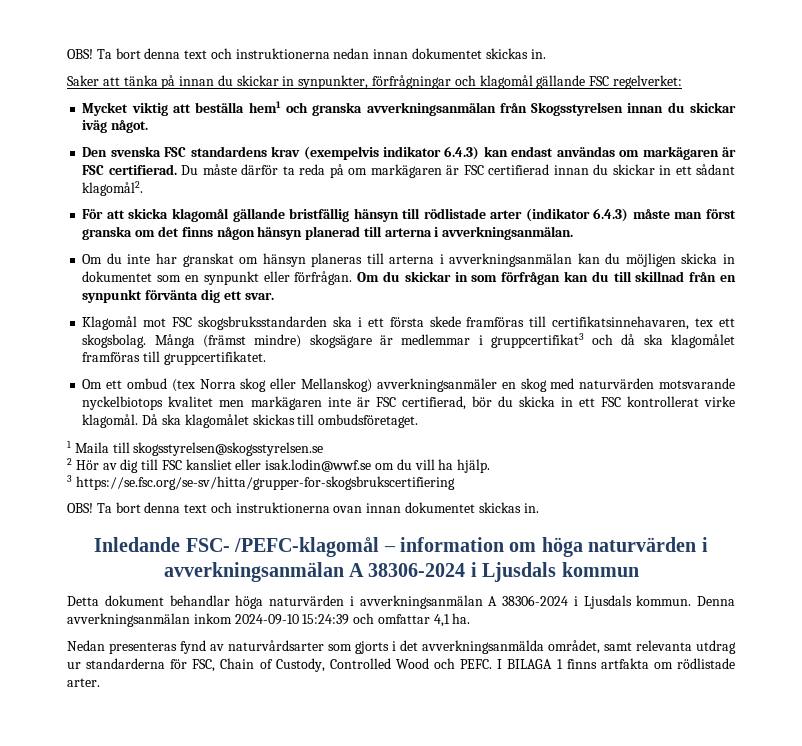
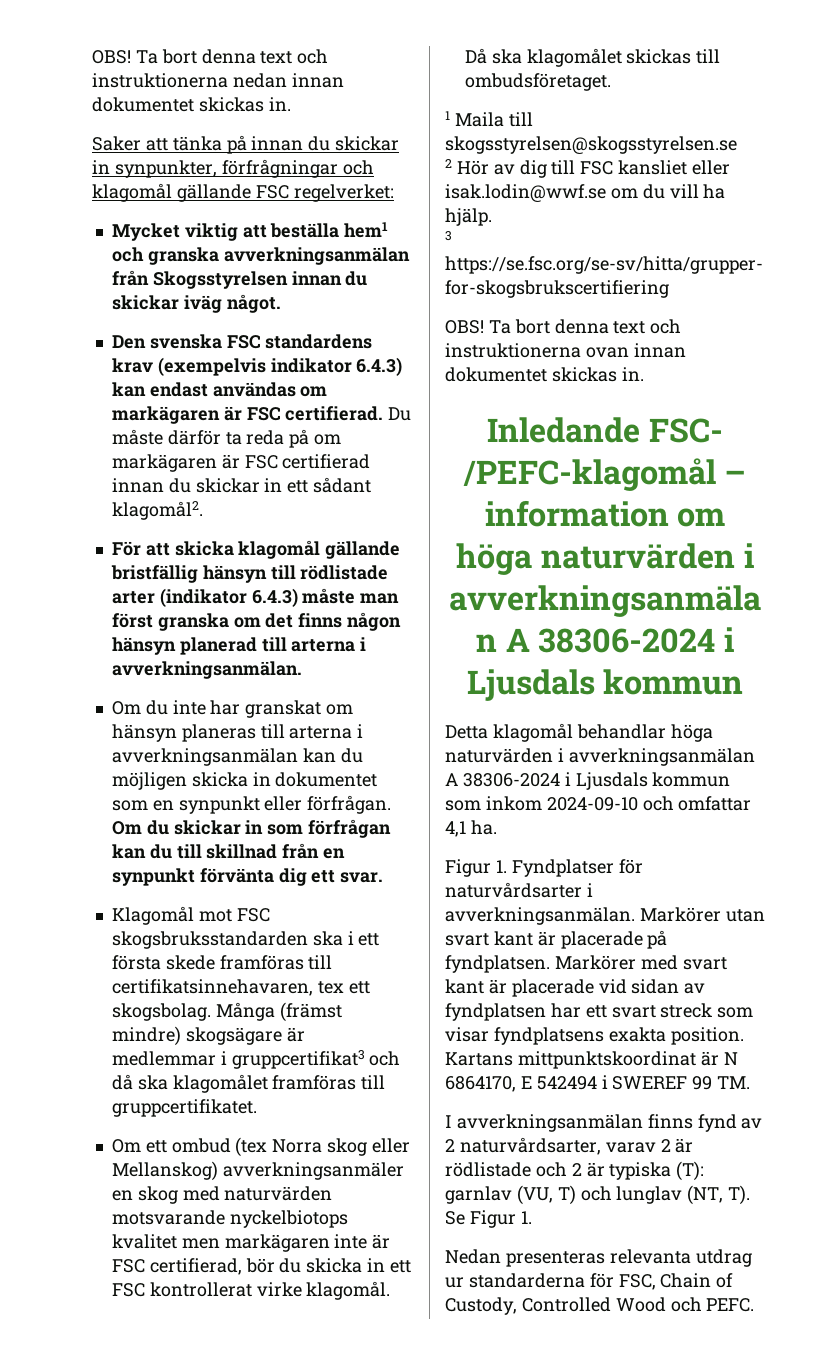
- Detta dokument behandlar höga naturvärden i avverkningsanmälan A 38306-2024 i Ljusdals kommun. Denna avverkningsanmälan inkom 2024-09-10 15:24:39 och omfattar 4,1 ha.
+ Detta klagomål behandlar höga naturvärden i avverkningsanmälan A 38306-2024 i Ljusdals kommun som inkom 2024-09-10 och omfattar 4,1 ha.
- Nedan presenteras fynd av naturvårdsarter som gjorts i det avverkningsanmälda området, samt relevanta utdrag ur standarderna för FSC, Chain of Custody, Controlled Wood och PEFC. I BILAGA 1 finns artfakta om rödlistade arter.
+ Figur 1. Fyndplatser för naturvårdsarter i avverkningsanmälan. Markörer utan svart kant är placerade på fyndplatsen. Markörer med svart kant är placerade vid sidan av fyndplatsen har ett svart streck som visar fyndplatsens exakta position. Kartans mittpunktskoordinat är N 6864170, E 542494 i SWEREF 99 TM.
+ I avverkningsanmälan finns fynd av 2 naturvårdsarter, varav 2 är rödlistade och 2 är typiska (T): garnlav (VU, T) och lunglav (NT, T). Se Figur 1.
+ Nedan presenteras relevanta utdrag ur standarderna för FSC, Chain of Custody, Controlled Wood och PEFC.

